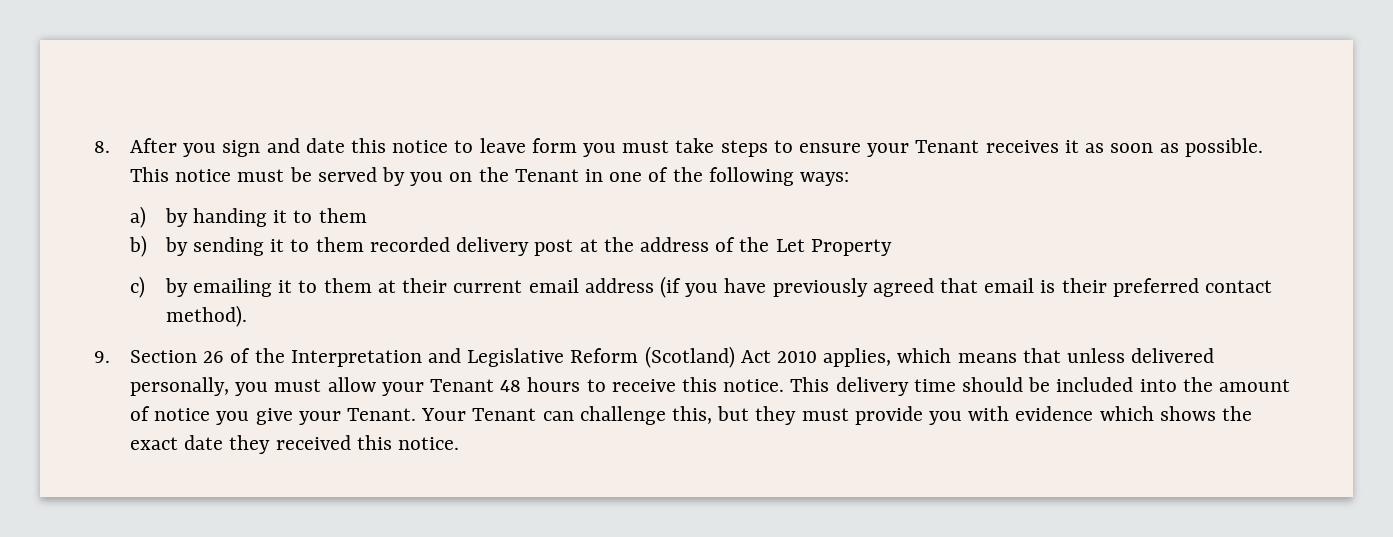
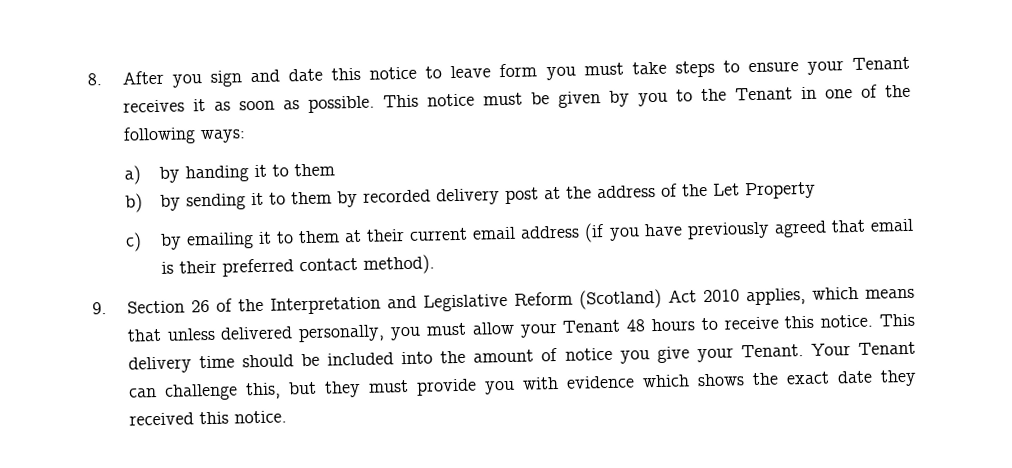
- This notice must be served by you on the Tenant in one of the following ways:
+ This notice must be given by you to the Tenant in one of the following ways:
- b) by sending it to them recorded delivery post at the address of the Let Property
+ b) by sending it to them by recorded delivery post at the address of the Let Property

